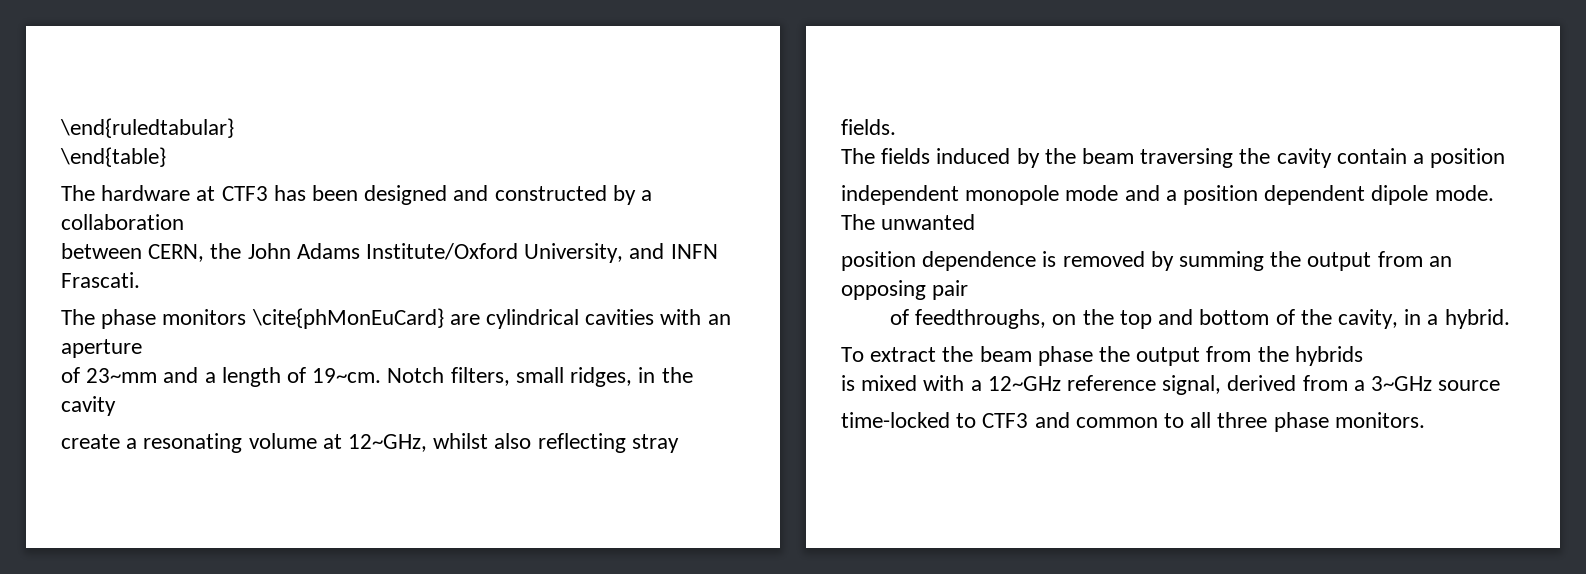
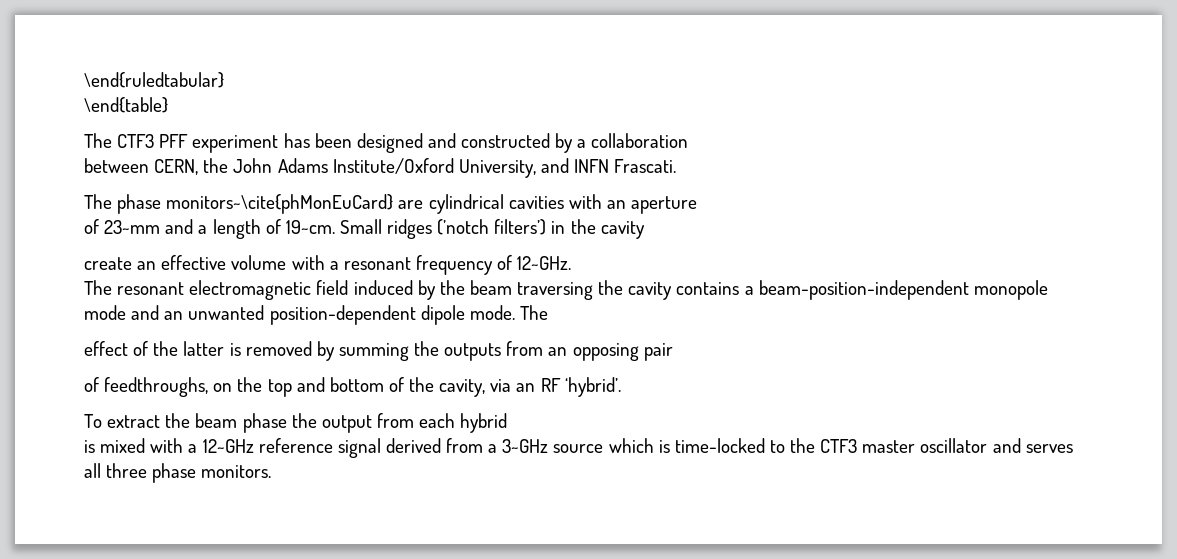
- The hardware at CTF3 has been designed and constructed by a collaboration
+ The CTF3 PFF experiment has been designed and constructed by a collaboration
- The phase monitors \cite{phMonEuCard} are cylindrical cavities with an aperture
+ The phase monitors~\cite{phMonEuCard} are cylindrical cavities with an aperture
- Notch filters, small ridges, in the cavity
+ Small ridges (’notch filters’) in the cavity
- create a resonating volume at 12~GHz, whilst also reflecting stray fields.
- The fields induced by the beam traversing the cavity contain a position
- independent monopole mode and a position dependent dipole mode. The unwanted
- position dependence is removed by summing the output from an opposing pair
+ create an effective volume with a resonant frequency of 12~GHz.
+ The resonant electromagnetic field induced by the beam traversing the cavity contains a beam-position-independent monopole mode and an unwanted position-dependent dipole mode. The
+ effect of the latter is removed by summing the outputs from an opposing pair
- of feedthroughs, on the top and bottom of the cavity, in a hybrid.
+ of feedthroughs, on the top and bottom of the cavity, via an RF ‘hybrid’.
- To extract the beam phase the output from the hybrids
+ To extract the beam phase the output from each hybrid
- is mixed with a 12~GHz reference signal, derived from a 3~GHz source
- time-locked to CTF3 and common to all three phase monitors.
+ is mixed with a 12~GHz reference signal derived from a 3~GHz source which is time-locked to the CTF3 master oscillator and serves all three phase monitors.

